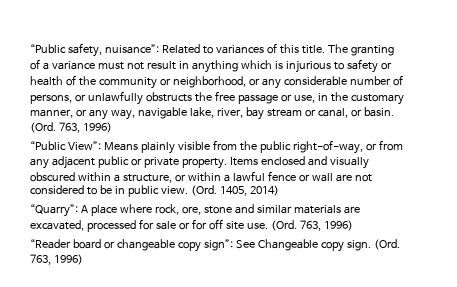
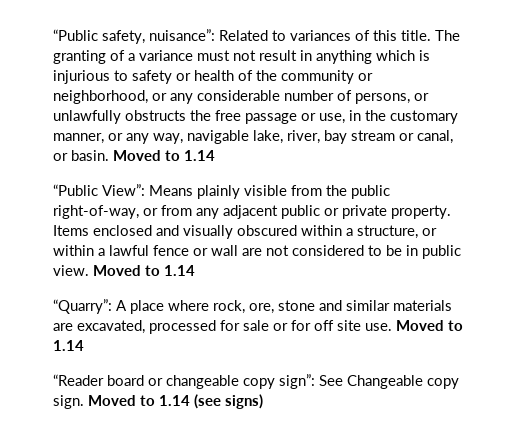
- The granting of a variance must not result in anything which is injurious to safety or health of the community or neighborhood, or any considerable number of persons, or unlawfully obstructs the free passage or use, in the customary manner, or any way, navigable lake, river, bay stream or canal, or basin. (Ord. 763, 1996)
+ The granting of a variance must not result in anything which is injurious to safety or health of the community or neighborhood, or any considerable number of persons, or unlawfully obstructs the free passage or use, in the customary manner, or any way, navigable lake, river, bay stream or canal, or basin. Moved to 1.14
- Items enclosed and visually obscured within a structure, or within a lawful fence or wall are not considered to be in public view. (Ord. 1405, 2014)
+ Items enclosed and visually obscured within a structure, or within a lawful fence or wall are not considered to be in public view. Moved to 1.14
- “Quarry”: A place where rock, ore, stone and similar materials are excavated, processed for sale or for off site use. (Ord. 763, 1996)
+ “Quarry”: A place where rock, ore, stone and similar materials are excavated, processed for sale or for off site use. Moved to 1.14
- “Reader board or changeable copy sign”: See Changeable copy sign. (Ord. 763, 1996)
+ “Reader board or changeable copy sign”: See Changeable copy sign. Moved to 1.14 (see signs)

